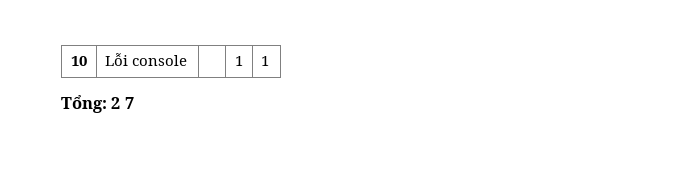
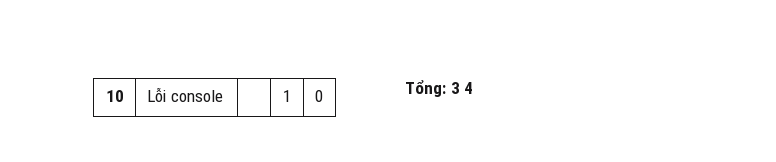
- 10 | Lỗi console | | 1 | 1
+ 10 | Lỗi console | | 1 | 0
- Tổng: 2 7
+ Tổng: 3 4

